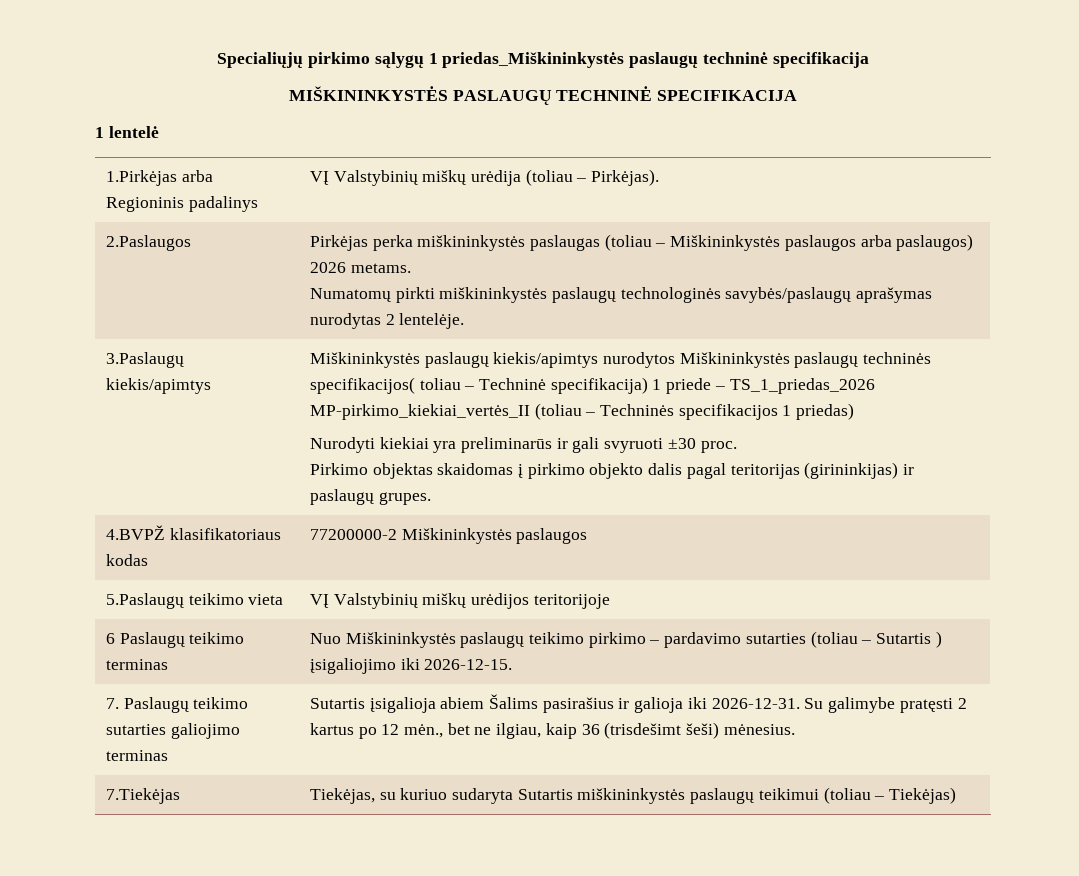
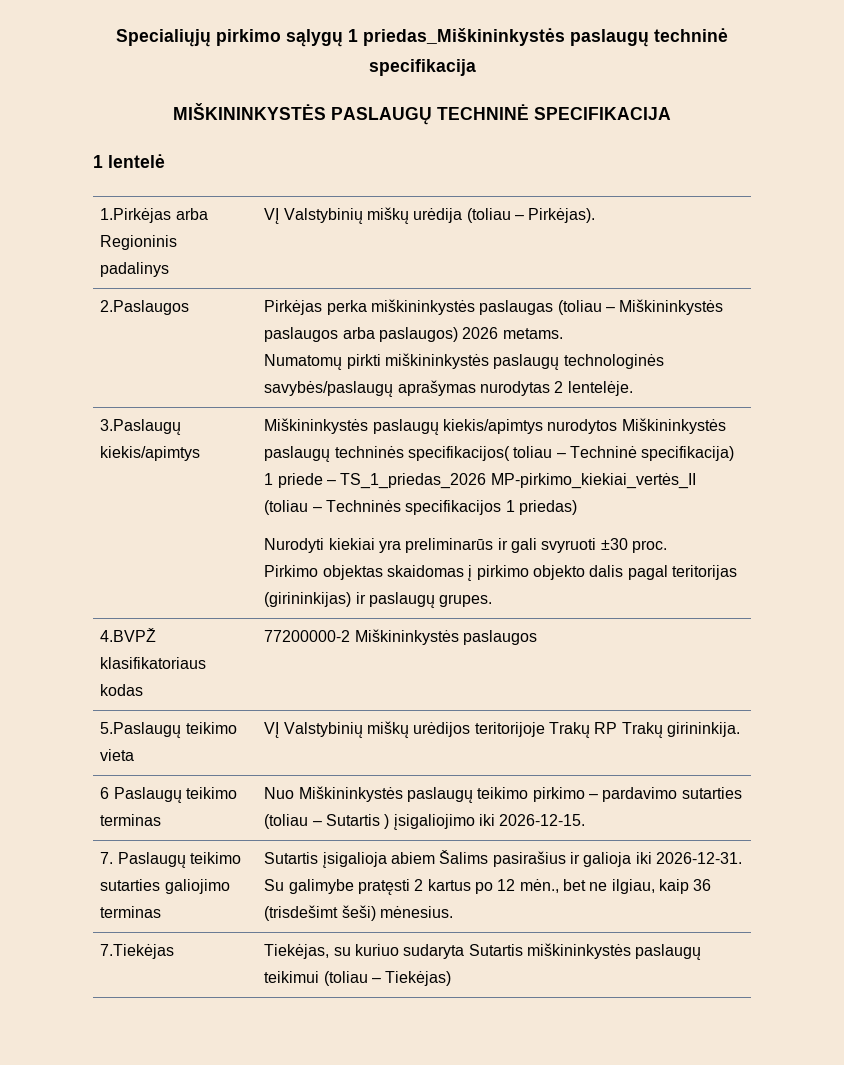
- 5.Paslaugų teikimo vieta | VĮ Valstybinių miškų urėdijos teritorijoje
+ 5.Paslaugų teikimo vieta | VĮ Valstybinių miškų urėdijos teritorijoje Trakų RP Trakų girininkija.

